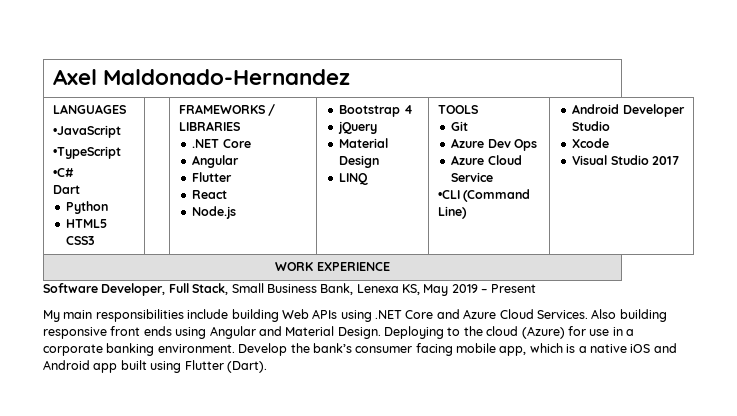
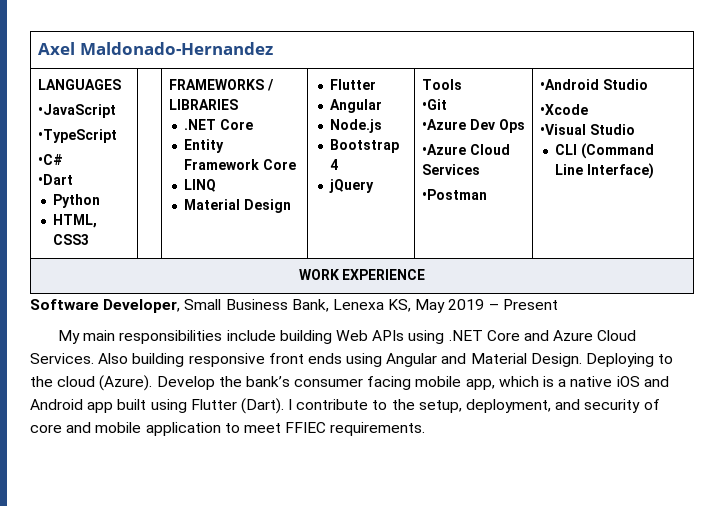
- Dart
+ •Dart
- HTML5 CSS3
+ HTML, CSS3
  FRAMEWORKS / LIBRARIES
  .NET Core
+ Entity Framework Core
+ LINQ
+ Material Design | Flutter
  Angular
- Flutter
- React
- Node.js | Bootstrap 4
- jQuery
- Material Design
- LINQ | TOOLS
- Git
- Azure Dev Ops
- Azure Cloud Service
- •CLI (Command Line) | Android Developer Studio
- Xcode
- Visual Studio 2017
+ Node.js
+ Bootstrap 4
+ jQuery | Tools
+ •Git
+ •Azure Dev Ops
+ •Azure Cloud Services
+ •Postman | •Android Studio
+ •Xcode
+ •Visual Studio
+ CLI (Command Line Interface)
- Software Developer, Full Stack, Small Business Bank, Lenexa KS, May 2019 – Present
+ Software Developer, Small Business Bank, Lenexa KS, May 2019 – Present
- Deploying to the cloud (Azure) for use in a corporate banking environment.
+ Deploying to the cloud (Azure).
+ I contribute to the setup, deployment, and security of core and mobile application to meet FFIEC requirements.

